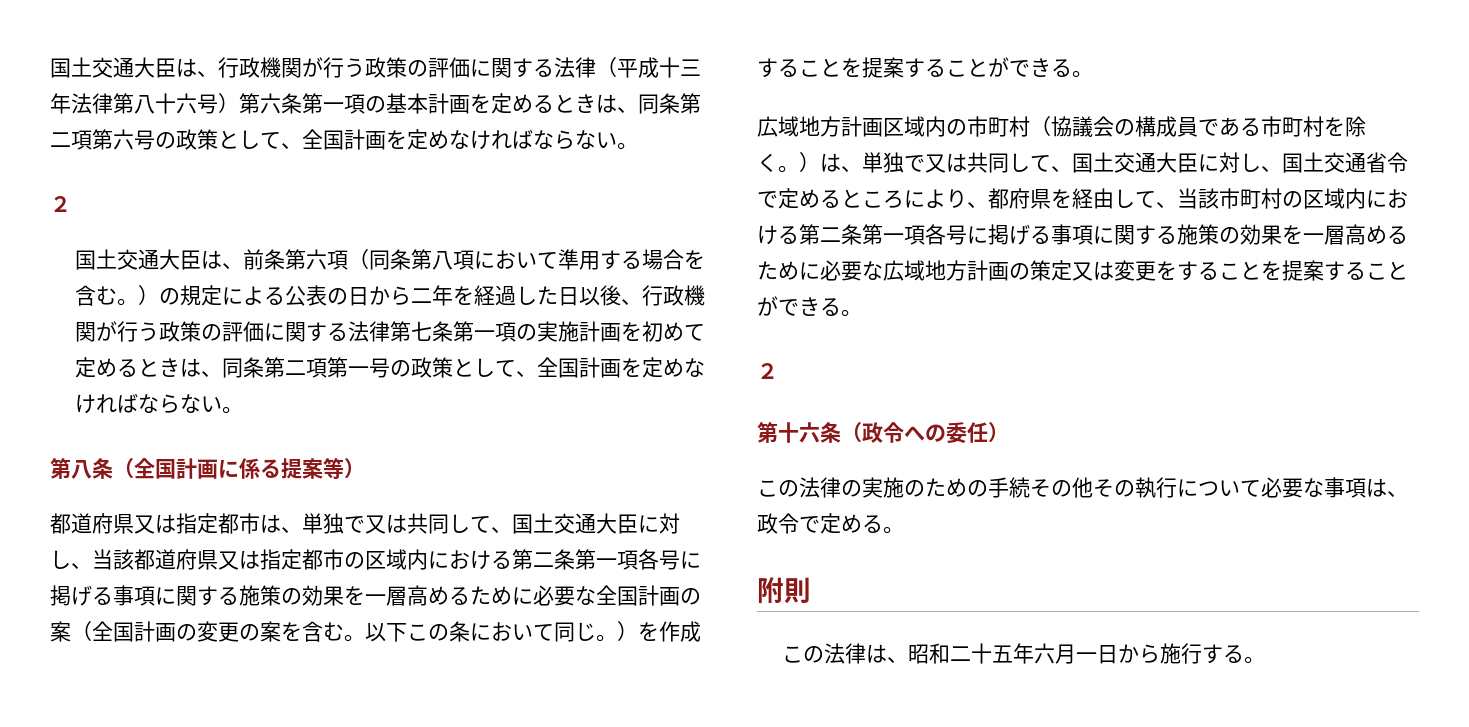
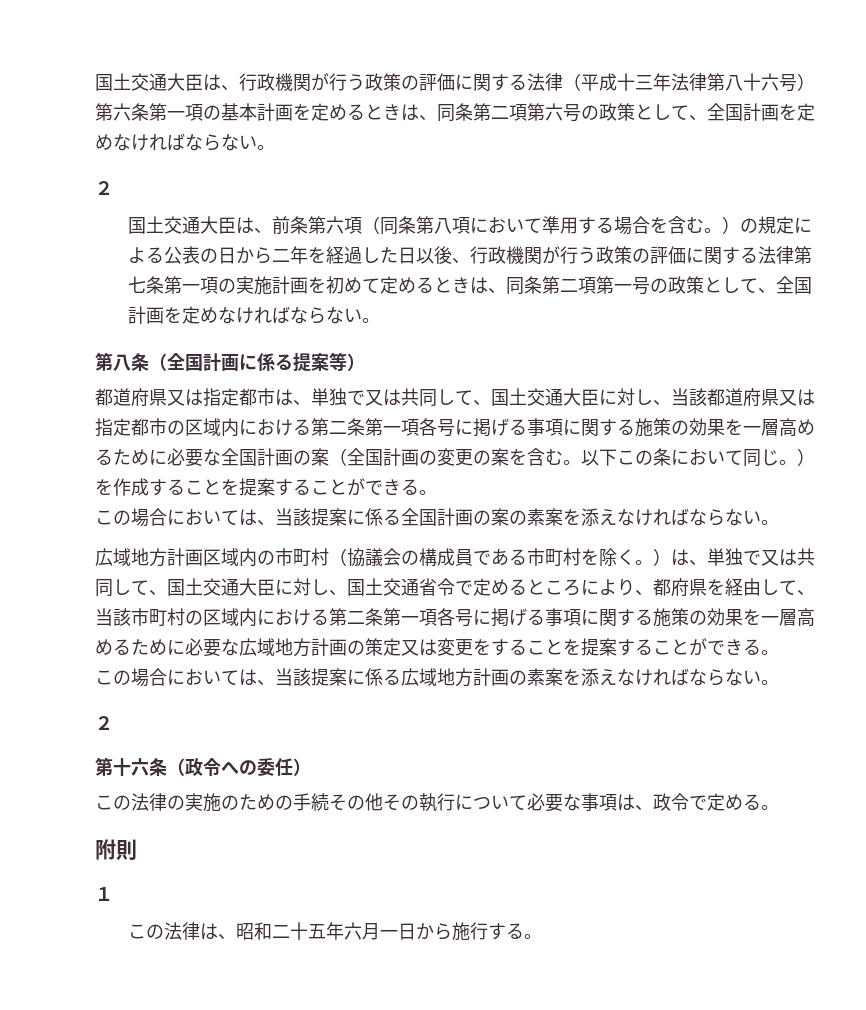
+ この場合においては、当該提案に係る全国計画の案の素案を添えなければならない。
+ この場合においては、当該提案に係る広域地方計画の素案を添えなければならない。
+ １

